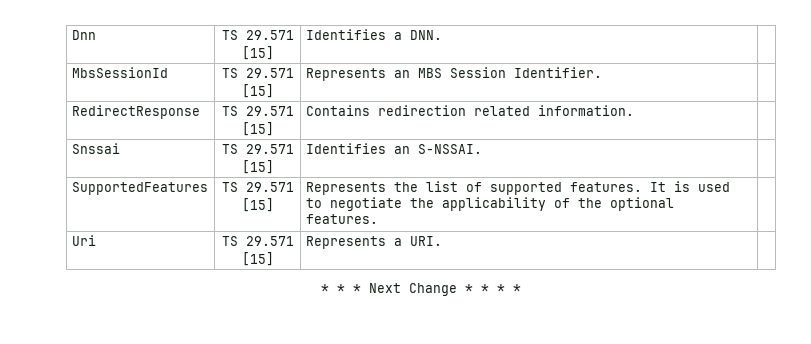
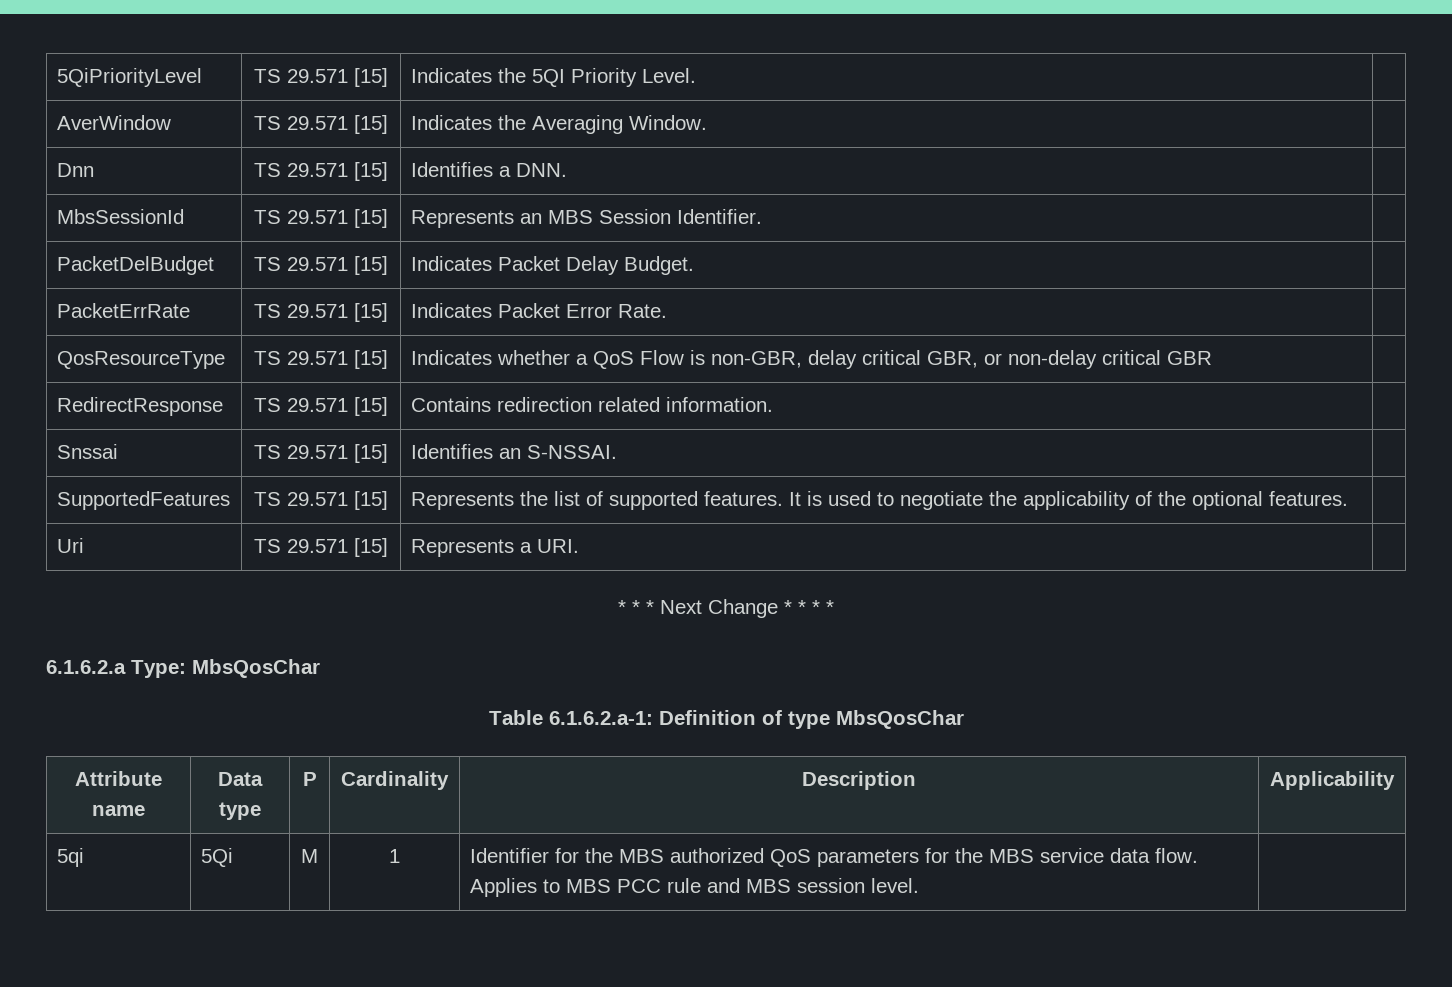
+ 5QiPriorityLevel | TS 29.571 [15] | Indicates the 5QI Priority Level. |
+ AverWindow | TS 29.571 [15] | Indicates the Averaging Window. |
+ PacketDelBudget | TS 29.571 [15] | Indicates Packet Delay Budget. |
+ PacketErrRate | TS 29.571 [15] | Indicates Packet Error Rate. |
+ QosResourceType | TS 29.571 [15] | Indicates whether a QoS Flow is non-GBR, delay critical GBR, or non-delay critical GBR |
+ 6.1.6.2.a Type: MbsQosChar
+ Table 6.1.6.2.a-1: Definition of type MbsQosChar
+ Attribute name | Data type | P | Cardinality | Description | Applicability
+ 5qi | 5Qi | M | 1 | Identifier for the MBS authorized QoS parameters for the MBS service data flow. Applies to MBS PCC rule and MBS session level. |

